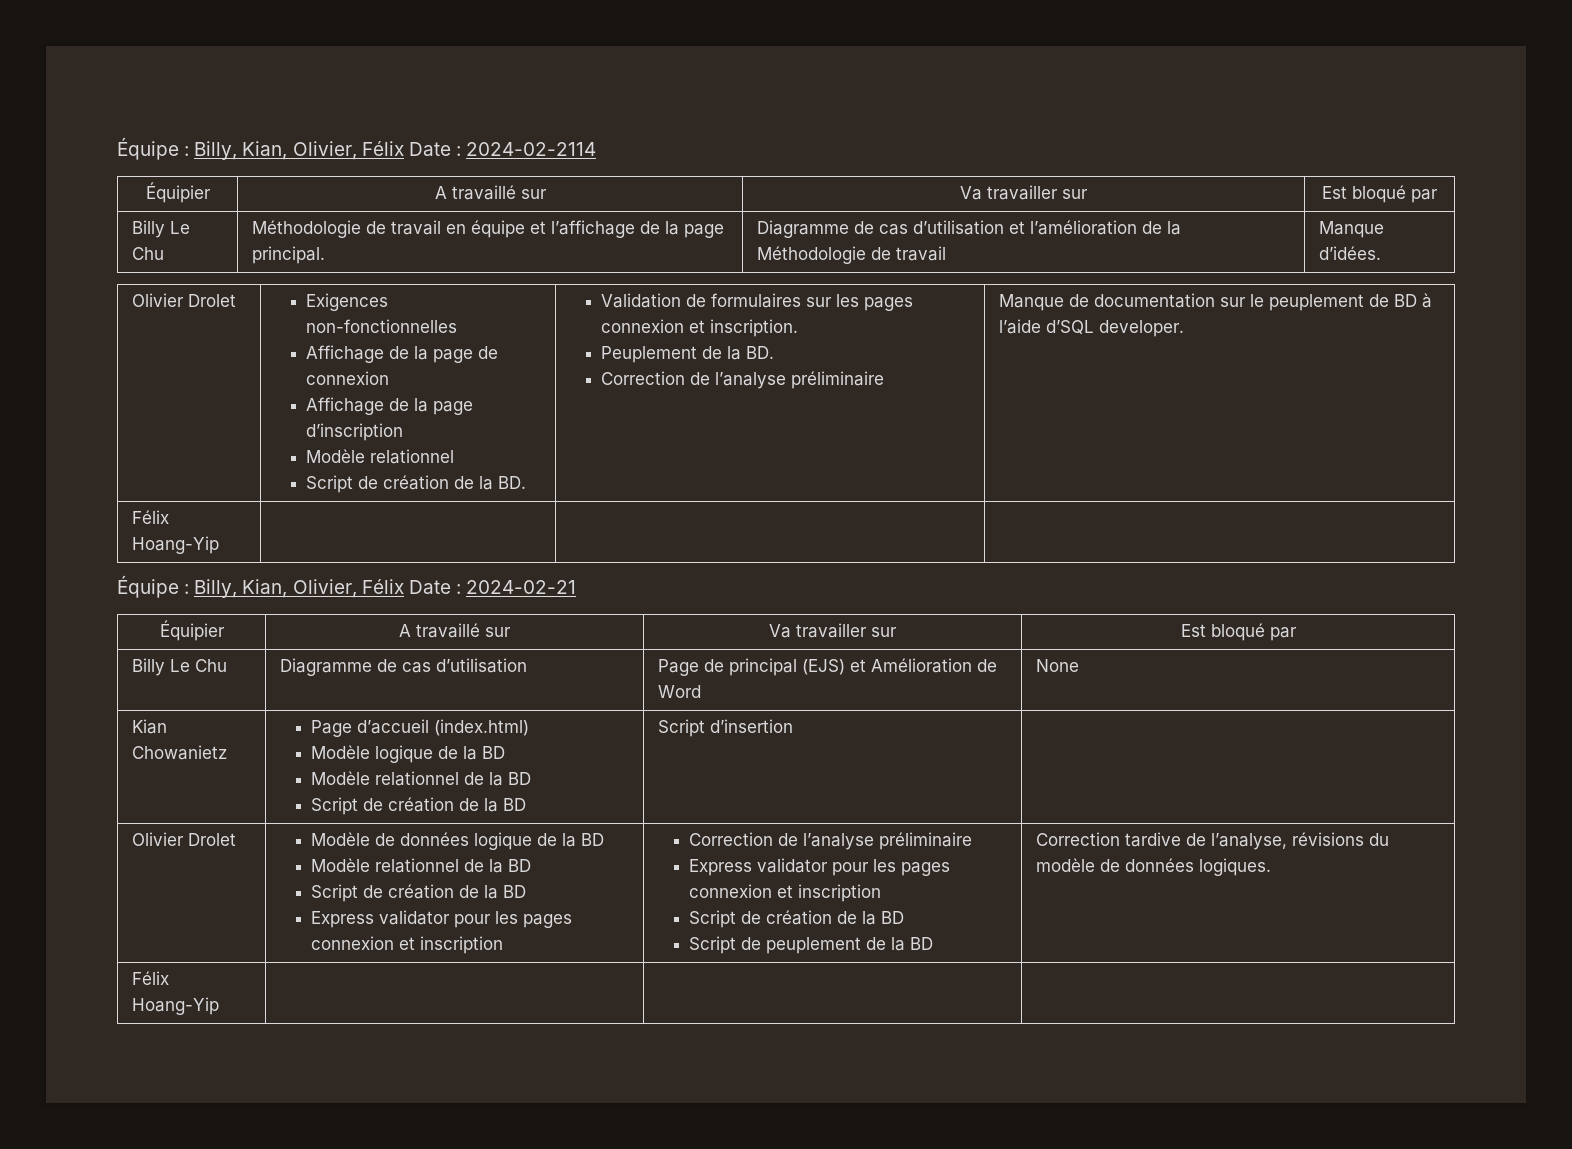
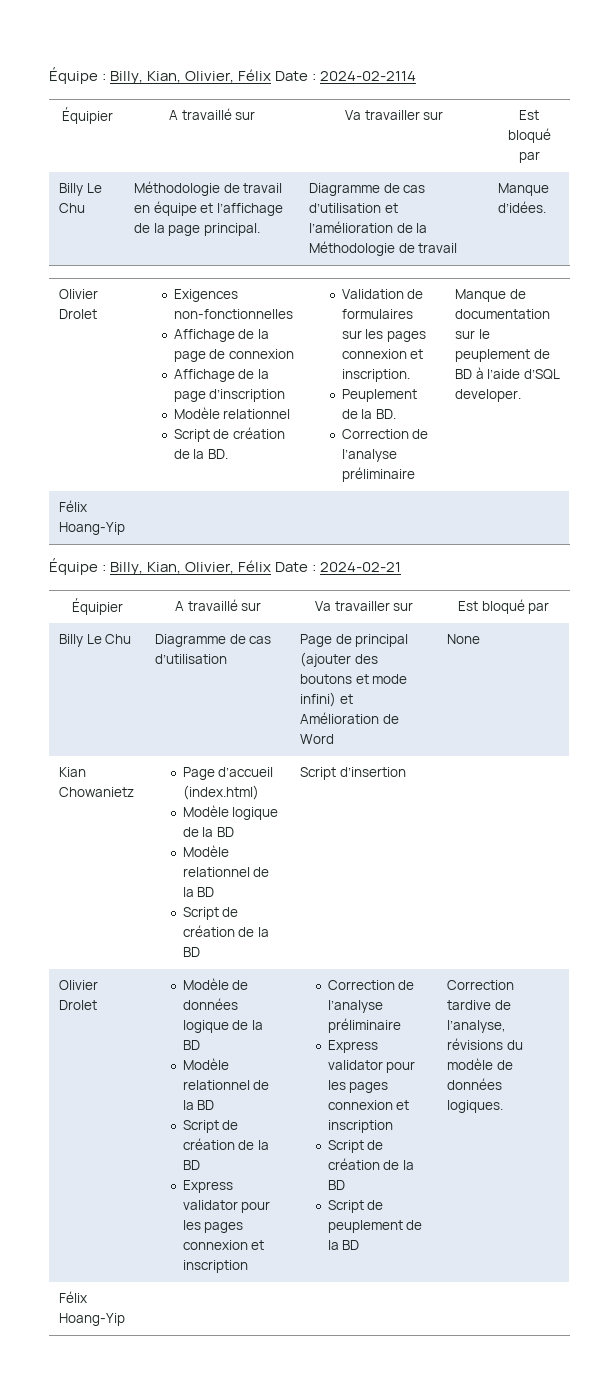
- Billy Le Chu | Diagramme de cas d’utilisation | Page de principal (EJS) et Amélioration de Word | None
+ Billy Le Chu | Diagramme de cas d’utilisation | Page de principal (ajouter des boutons et mode infini) et Amélioration de Word | None

